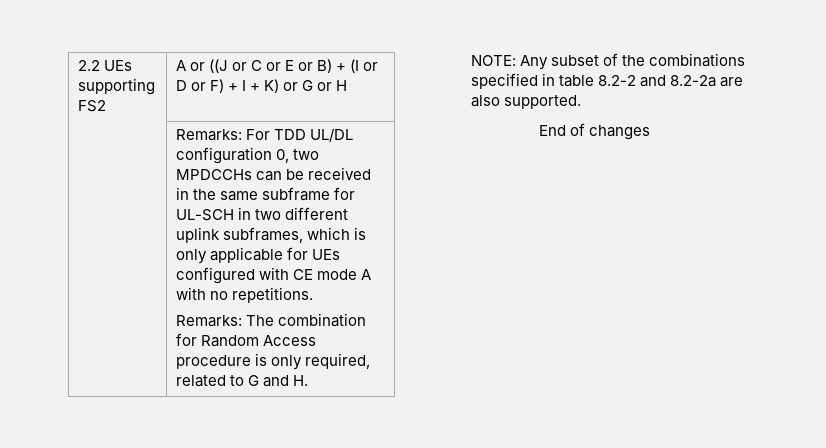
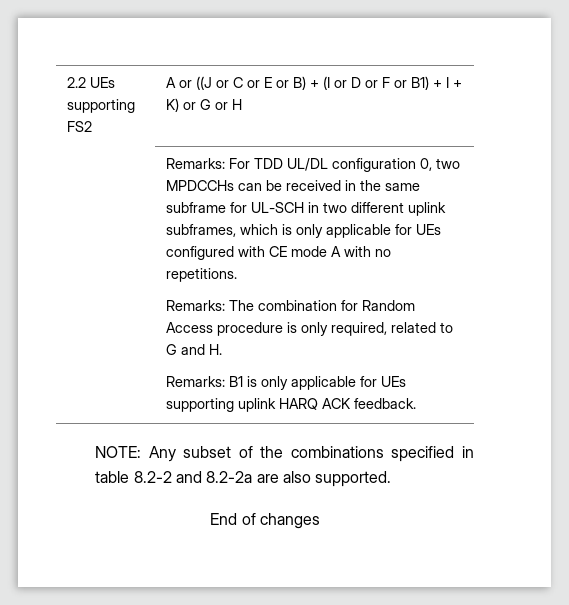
- 2.2 UEs supporting FS2 | A or ((J or C or E or B) + (I or D or F) + I + K) or G or H
+ 2.2 UEs supporting FS2 | A or ((J or C or E or B) + (I or D or F or B1) + I + K) or G or H
+ Remarks: B1 is only applicable for UEs supporting uplink HARQ ACK feedback.

